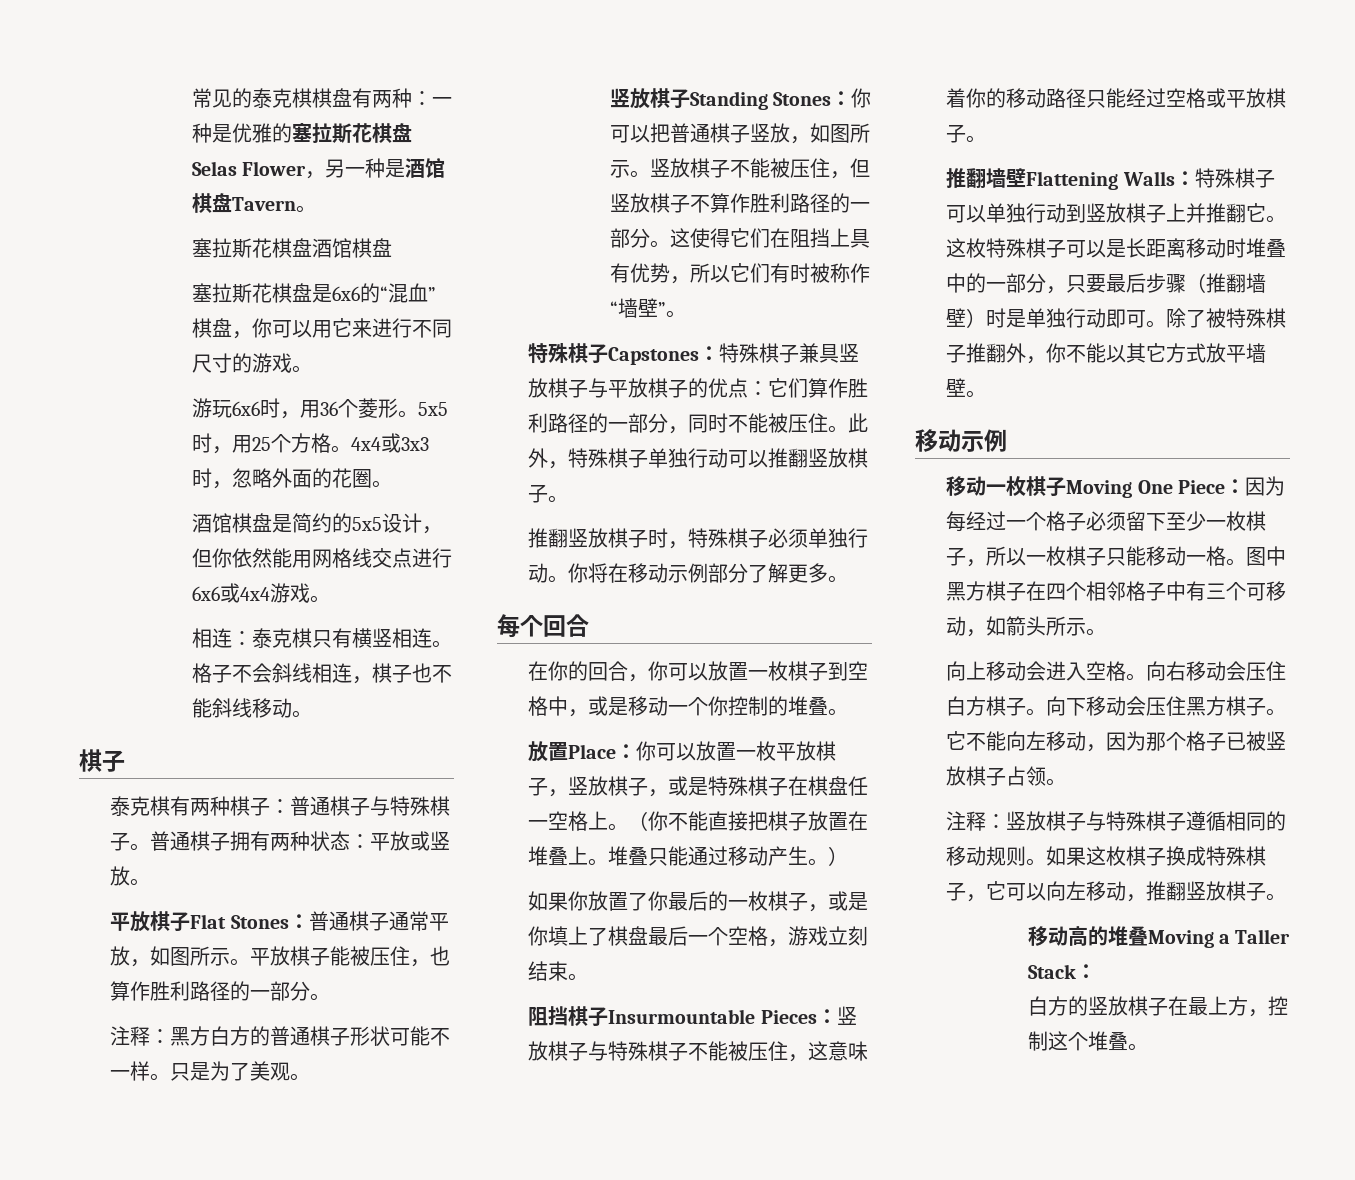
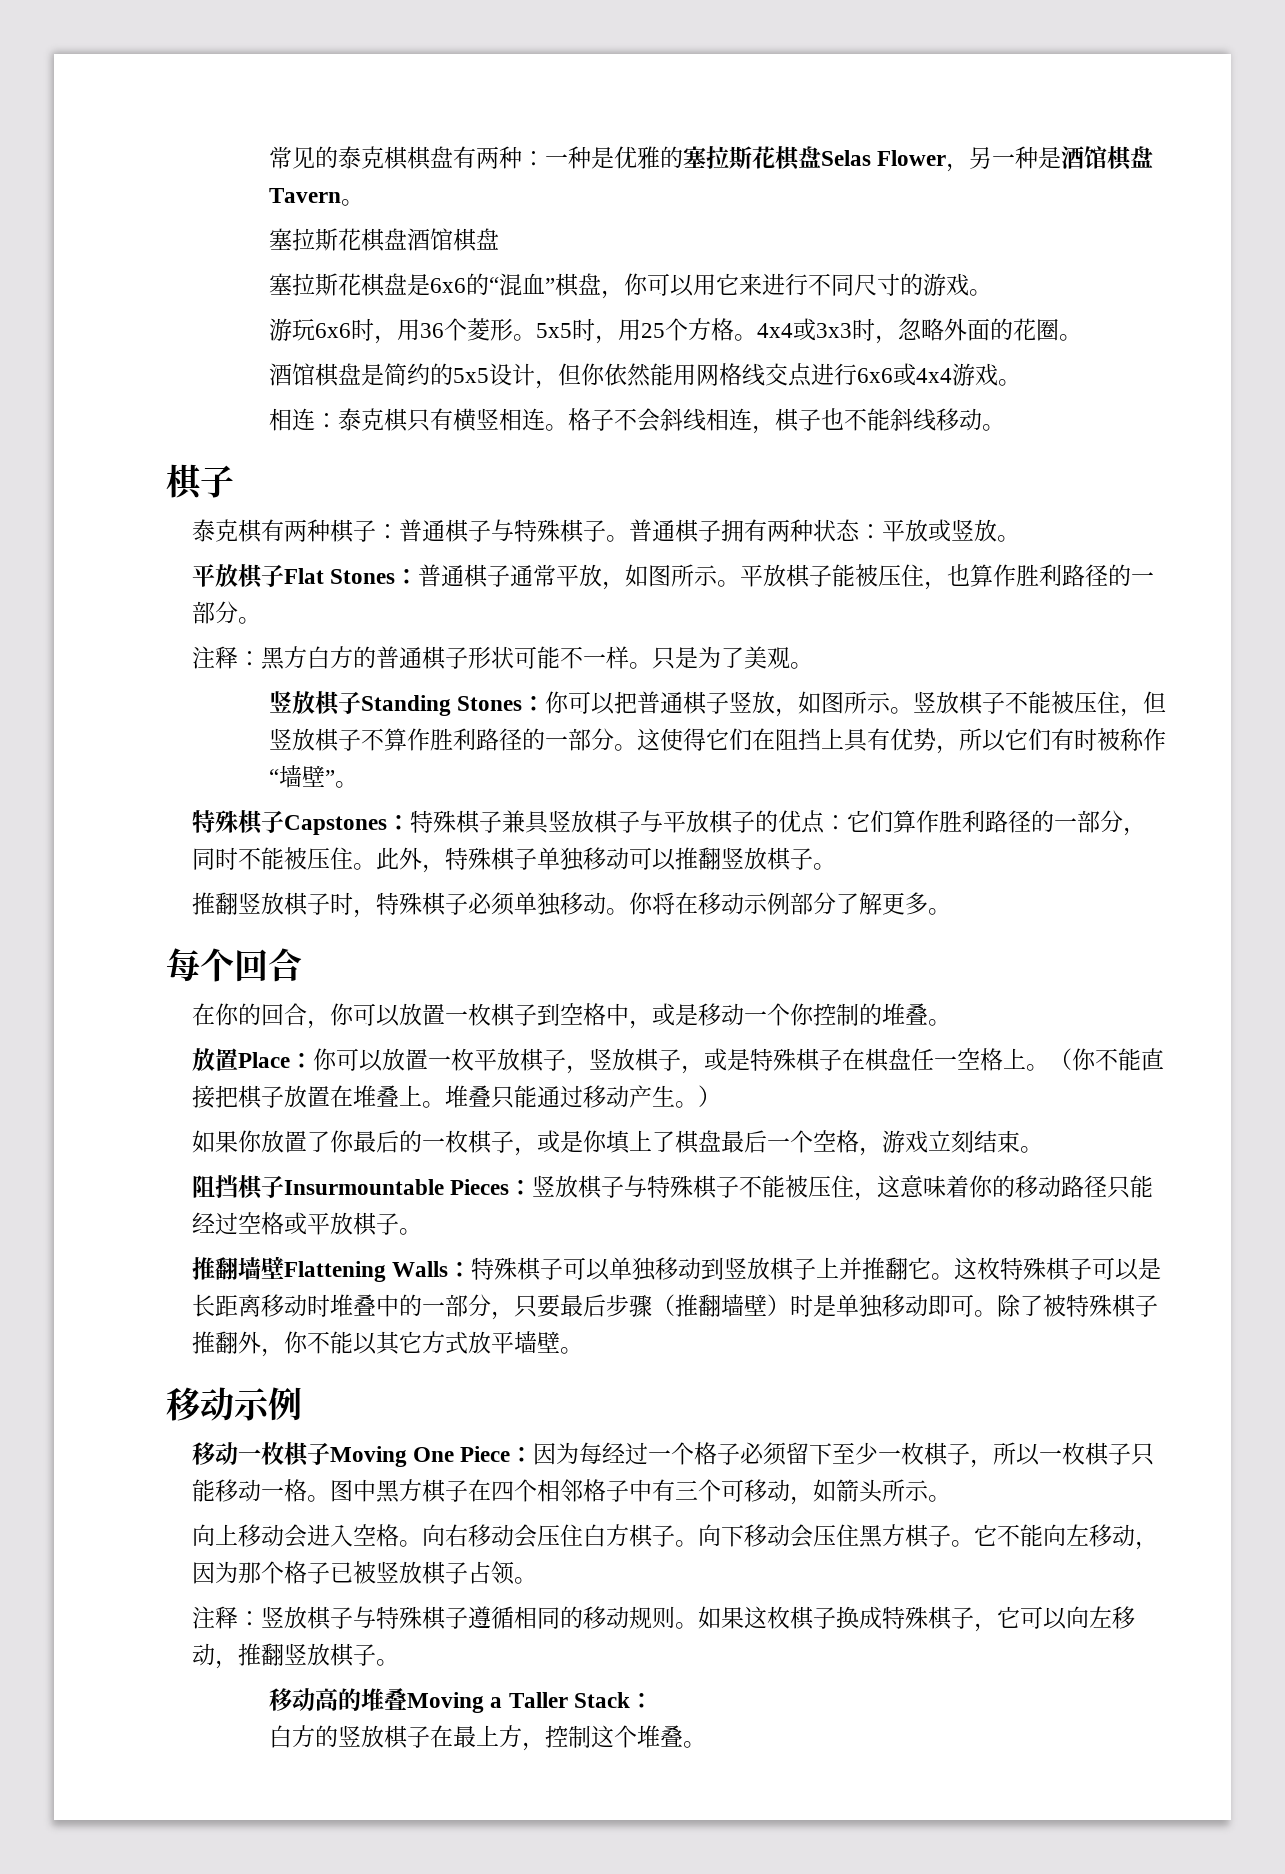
- 此外，特殊棋子单独行动可以推翻竖放棋子。
+ 此外，特殊棋子单独移动可以推翻竖放棋子。
- 推翻竖放棋子时，特殊棋子必须单独行动。
+ 推翻竖放棋子时，特殊棋子必须单独移动。
- 推翻墙壁Flattening Walls：特殊棋子可以单独行动到竖放棋子上并推翻它。
+ 推翻墙壁Flattening Walls：特殊棋子可以单独移动到竖放棋子上并推翻它。
- 这枚特殊棋子可以是长距离移动时堆叠中的一部分，只要最后步骤（推翻墙壁）时是单独行动即可。
+ 这枚特殊棋子可以是长距离移动时堆叠中的一部分，只要最后步骤（推翻墙壁）时是单独移动即可。

